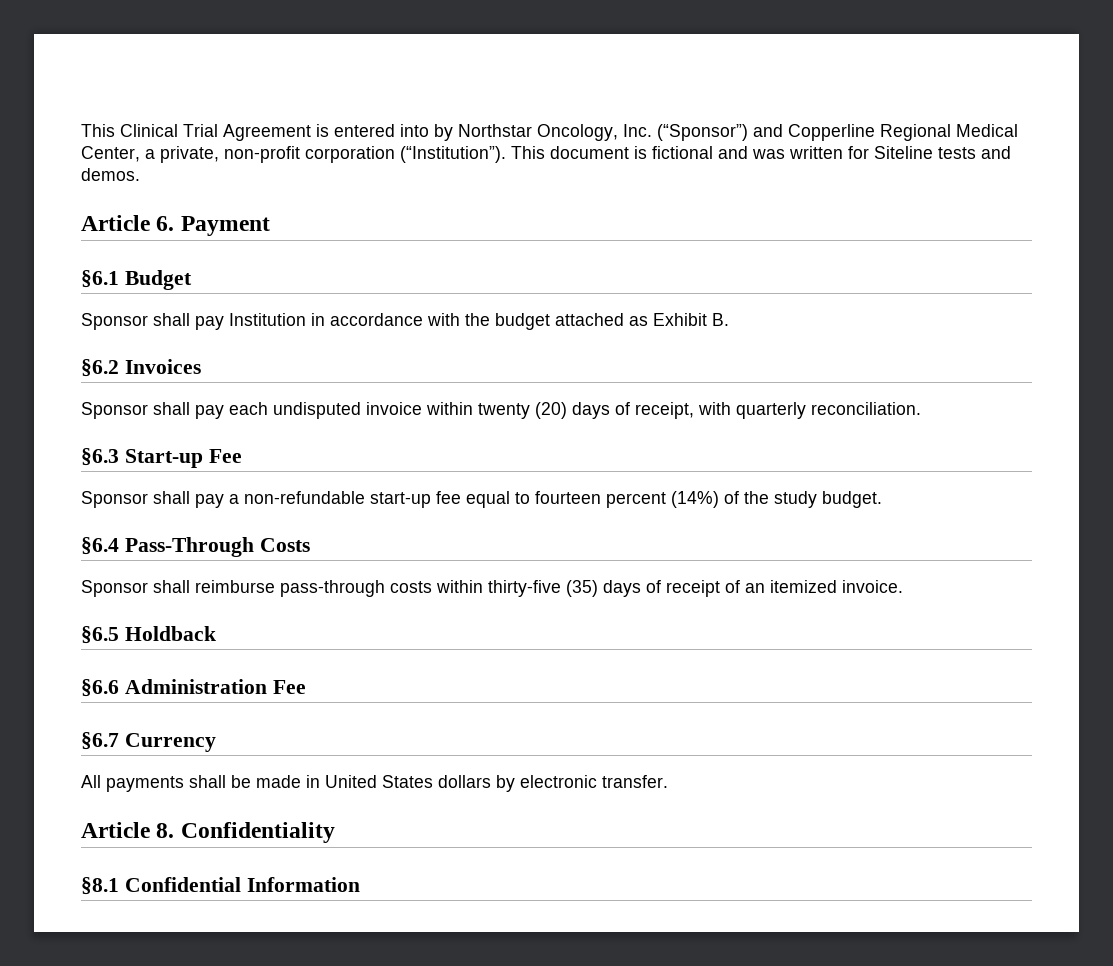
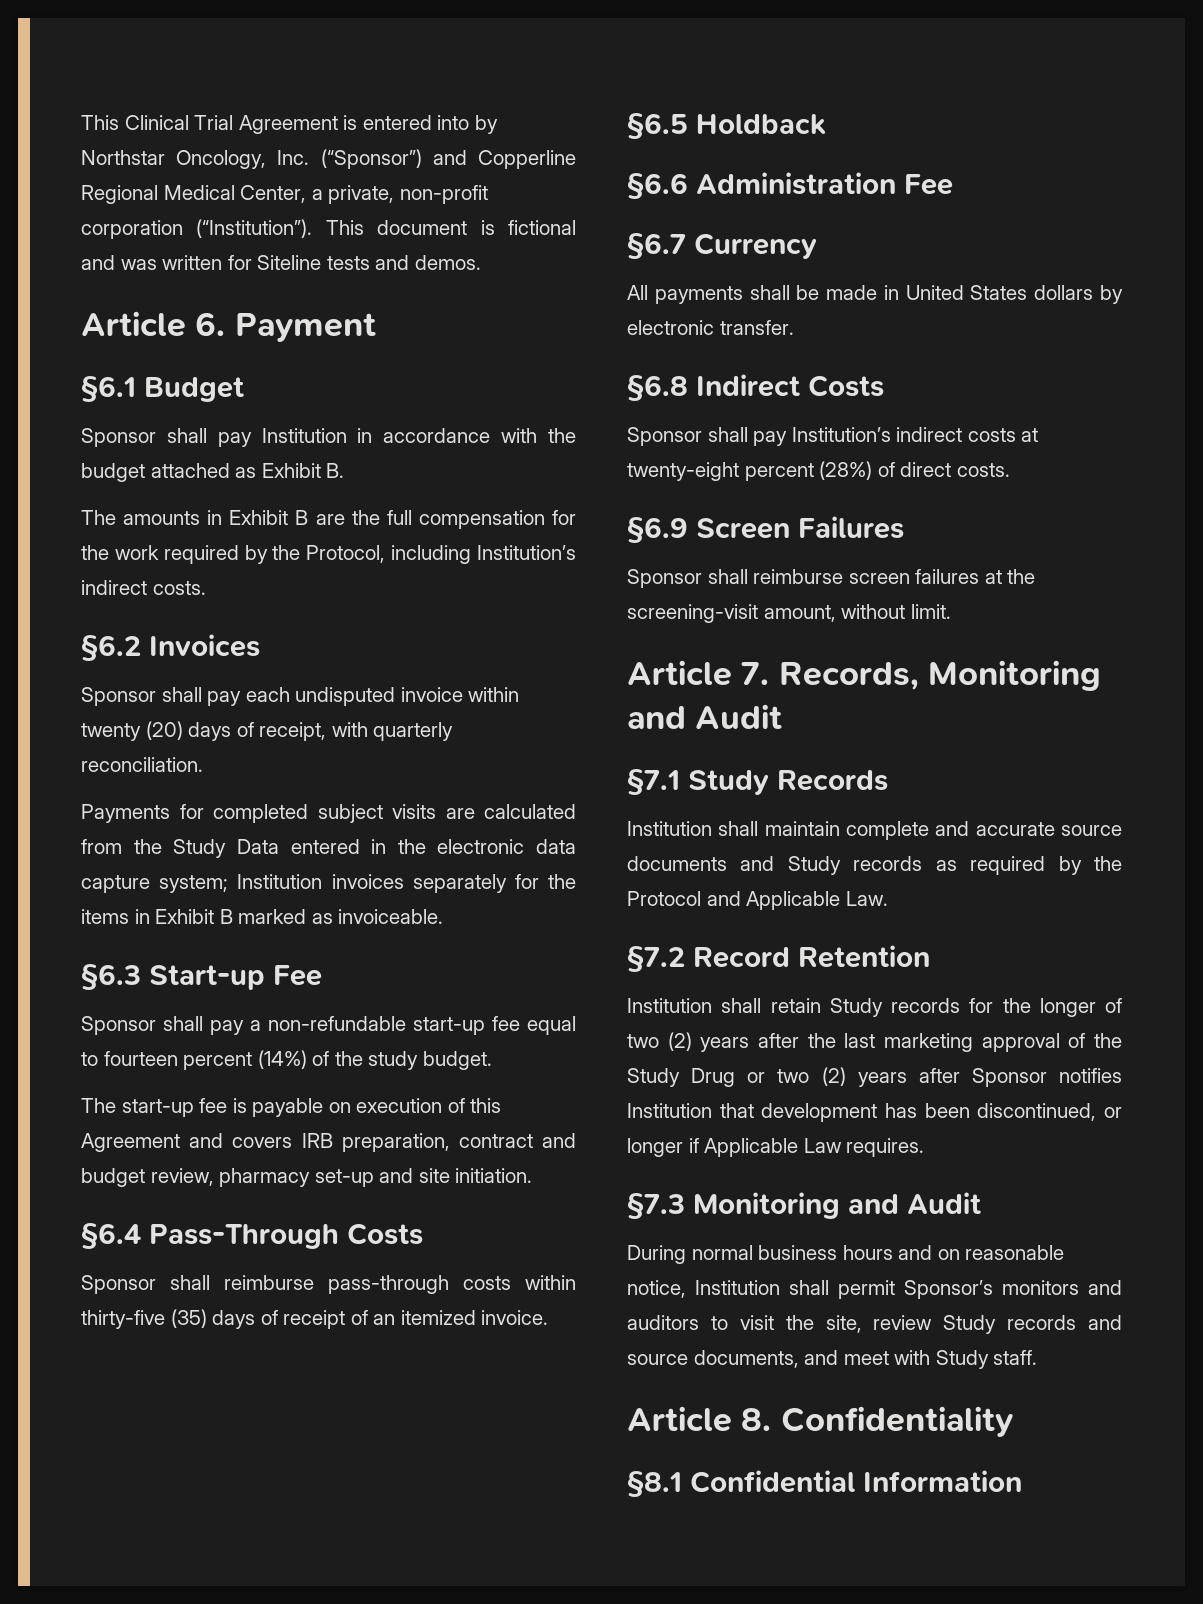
+ The amounts in Exhibit B are the full compensation for the work required by the Protocol, including Institution’s indirect costs.
+ Payments for completed subject visits are calculated from the Study Data entered in the electronic data capture system; Institution invoices separately for the items in Exhibit B marked as invoiceable.
+ The start-up fee is payable on execution of this Agreement and covers IRB preparation, contract and budget review, pharmacy set-up and site initiation.
+ §6.8 Indirect Costs
+ Sponsor shall pay Institution’s indirect costs at twenty-eight percent (28%) of direct costs.
+ §6.9 Screen Failures
+ Sponsor shall reimburse screen failures at the screening-visit amount, without limit.
+ Article 7. Records, Monitoring and Audit
+ §7.1 Study Records
+ Institution shall maintain complete and accurate source documents and Study records as required by the Protocol and Applicable Law.
+ §7.2 Record Retention
+ Institution shall retain Study records for the longer of two (2) years after the last marketing approval of the Study Drug or two (2) years after Sponsor notifies Institution that development has been discontinued, or longer if Applicable Law requires.
+ §7.3 Monitoring and Audit
+ During normal business hours and on reasonable notice, Institution shall permit Sponsor’s monitors and auditors to visit the site, review Study records and source documents, and meet with Study staff.

